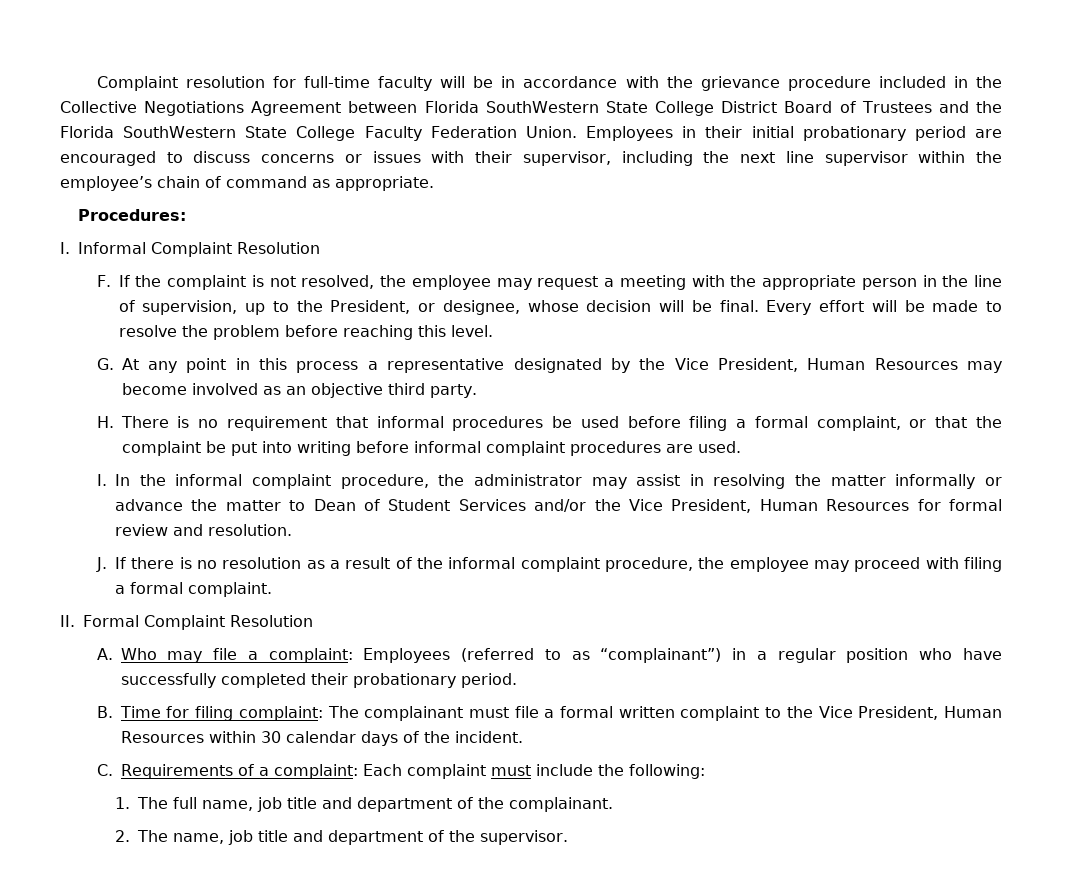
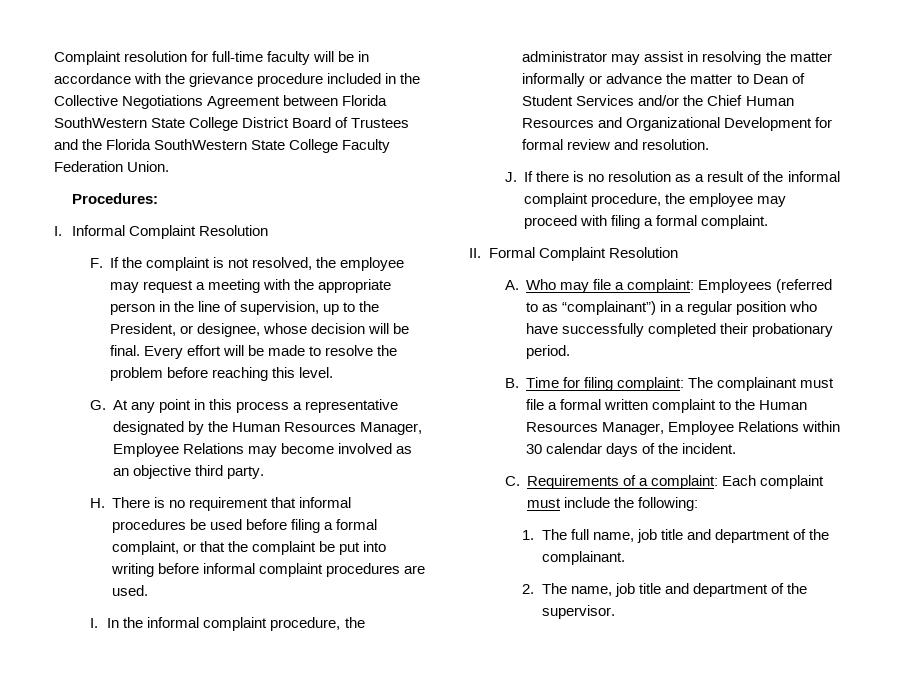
- Employees in their initial probationary period are encouraged to discuss concerns or issues with their supervisor, including the next line supervisor within the employee’s chain of command as appropriate.
- G. At any point in this process a representative designated by the Vice President, Human Resources may become involved as an objective third party.
+ G. At any point in this process a representative designated by the Human Resources Manager, Employee Relations may become involved as an objective third party.
- I. In the informal complaint procedure, the administrator may assist in resolving the matter informally or advance the matter to Dean of Student Services and/or the Vice President, Human Resources for formal review and resolution.
+ I. In the informal complaint procedure, the administrator may assist in resolving the matter informally or advance the matter to Dean of Student Services and/or the Chief Human Resources and Organizational Development for formal review and resolution.
- B. Time for filing complaint: The complainant must file a formal written complaint to the Vice President, Human Resources within 30 calendar days of the incident.
+ B. Time for filing complaint: The complainant must file a formal written complaint to the Human Resources Manager, Employee Relations within 30 calendar days of the incident.

